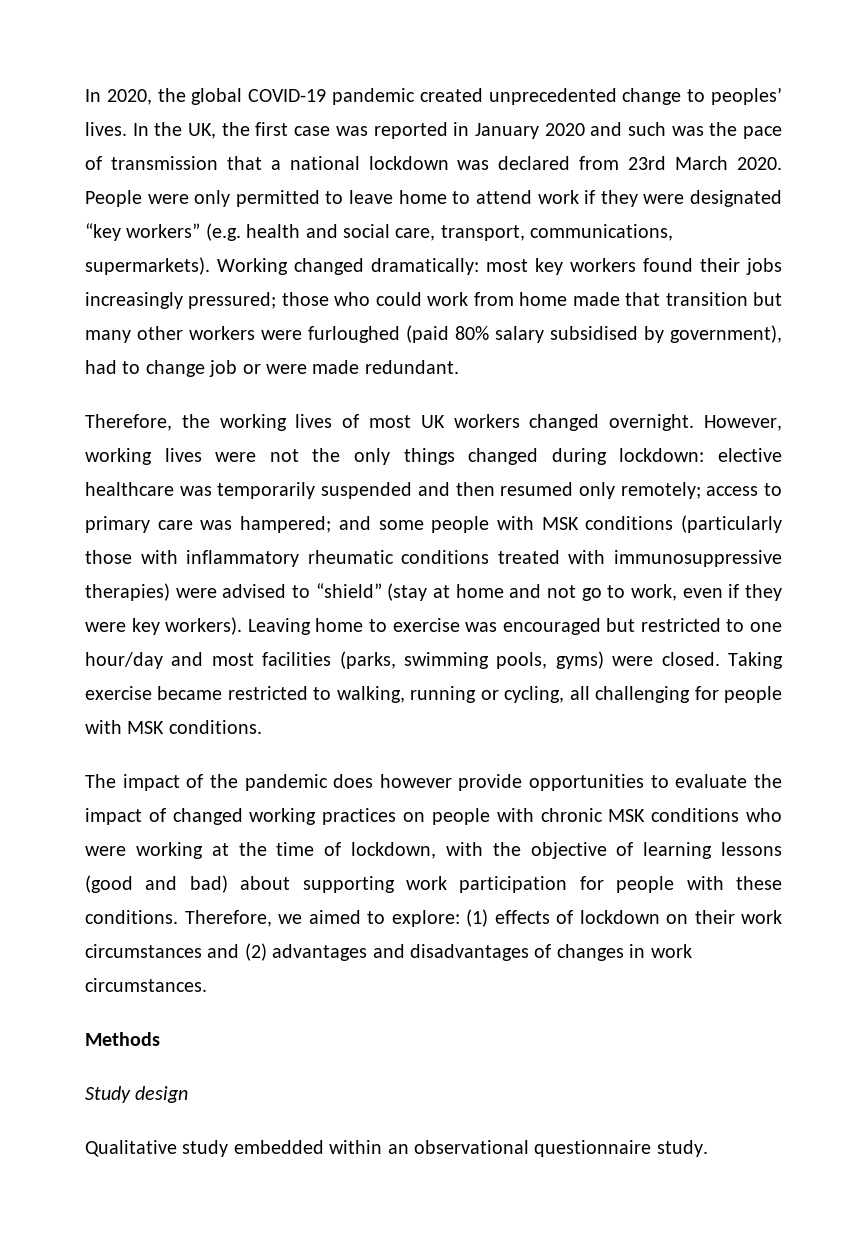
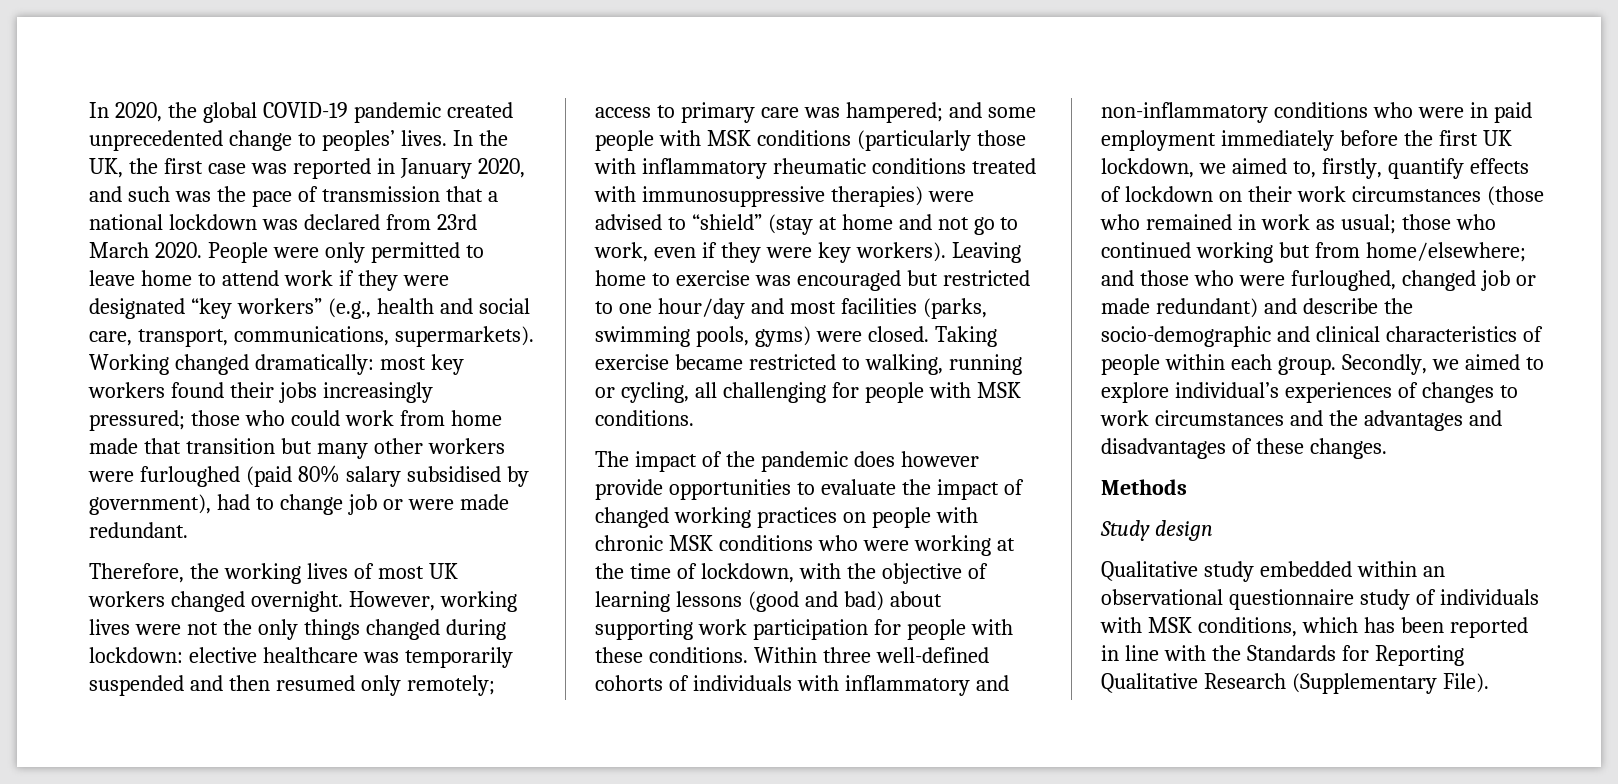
- In the UK, the first case was reported in January 2020 and such was the pace of transmission that a national lockdown was declared from 23rd March 2020.
+ In the UK, the first case was reported in January 2020, and such was the pace of transmission that a national lockdown was declared from 23rd March 2020.
- People were only permitted to leave home to attend work if they were designated “key workers” (e.g. health and social care, transport, communications, supermarkets).
+ People were only permitted to leave home to attend work if they were designated “key workers” (e.g., health and social care, transport, communications, supermarkets).
- Therefore, we aimed to explore: (1) effects of lockdown on their work circumstances and (2) advantages and disadvantages of changes in work circumstances.
+ Within three well-defined cohorts of individuals with inflammatory and non-inflammatory conditions who were in paid employment immediately before the first UK lockdown, we aimed to, firstly, quantify effects of lockdown on their work circumstances (those who remained in work as usual; those who continued working but from home/elsewhere; and those who were furloughed, changed job or made redundant) and describe the socio-demographic and clinical characteristics of people within each group. Secondly, we aimed to explore individual’s experiences of changes to work circumstances and the advantages and disadvantages of these changes.
- Qualitative study embedded within an observational questionnaire study.
+ Qualitative study embedded within an observational questionnaire study of individuals with MSK conditions, which has been reported in line with the Standards for Reporting Qualitative Research (Supplementary File).

